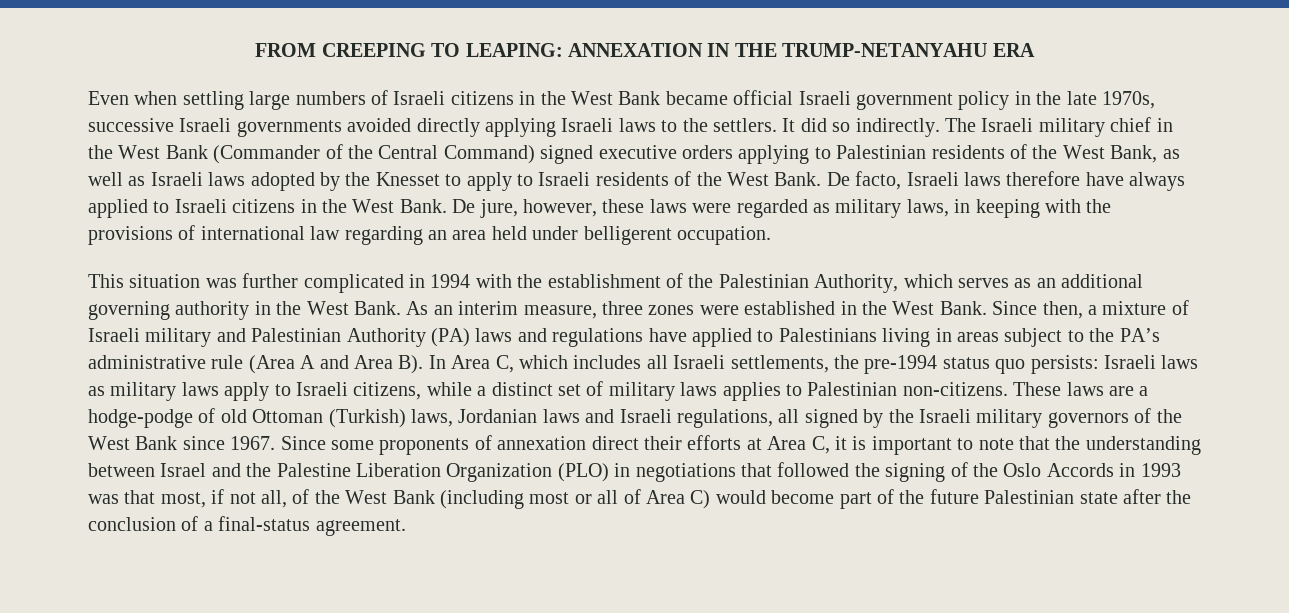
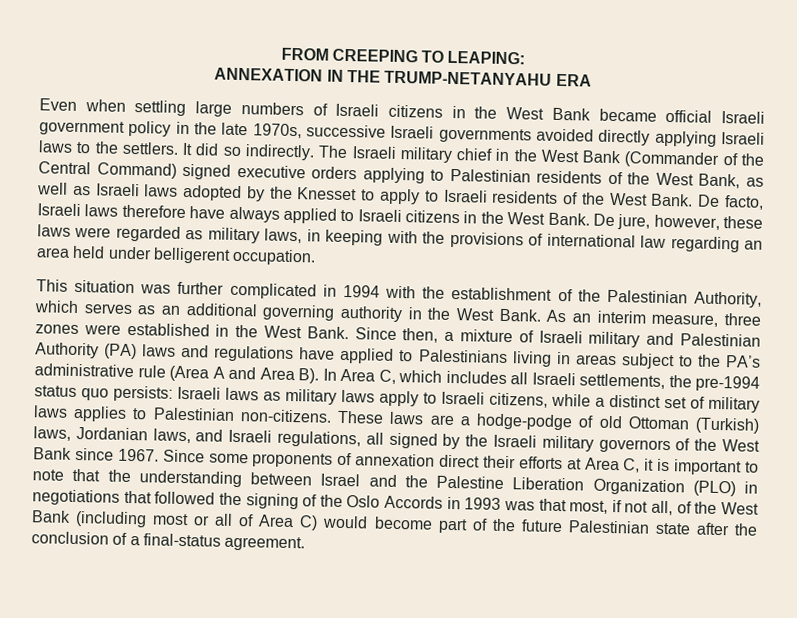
- FROM CREEPING TO LEAPING: ANNEXATION IN THE TRUMP-NETANYAHU ERA
+ FROM CREEPING TO LEAPING:
+ ANNEXATION IN THE TRUMP-NETANYAHU ERA
- These laws are a hodge-podge of old Ottoman (Turkish) laws, Jordanian laws and Israeli regulations, all signed by the Israeli military governors of the West Bank since 1967.
+ These laws are a hodge-podge of old Ottoman (Turkish) laws, Jordanian laws, and Israeli regulations, all signed by the Israeli military governors of the West Bank since 1967.

